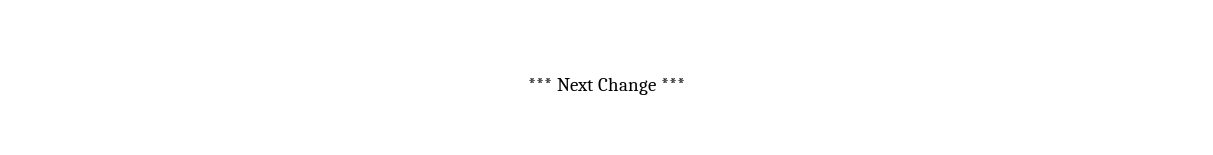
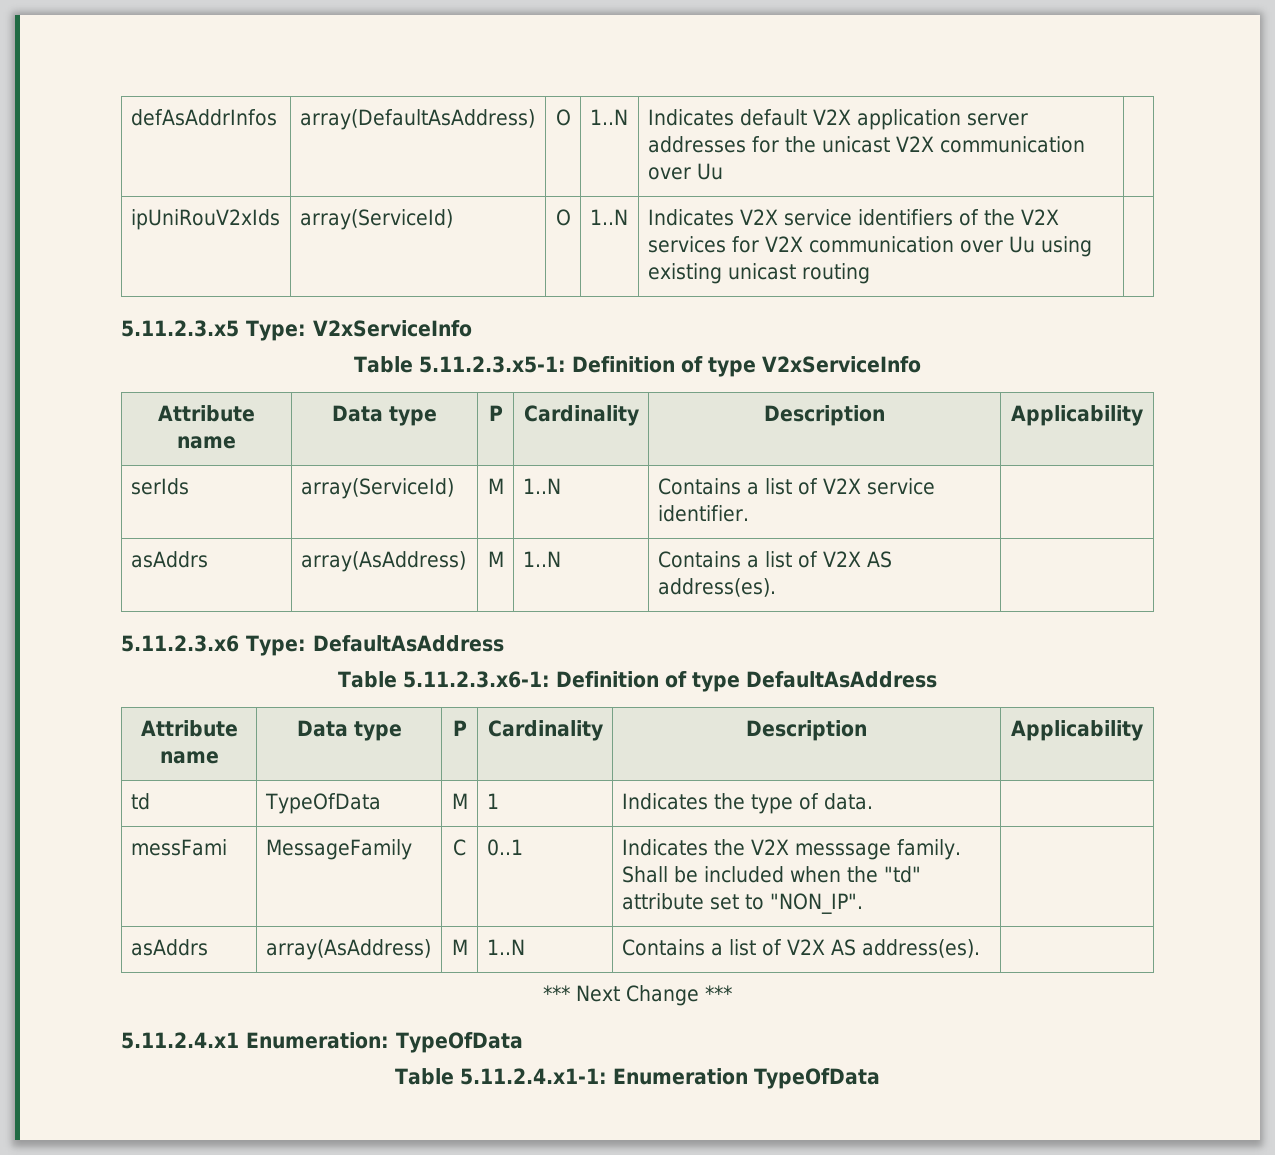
+ defAsAddrInfos | array(DefaultAsAddress) | O | 1..N | Indicates default V2X application server addresses for the unicast V2X communication over Uu |
+ ipUniRouV2xIds | array(ServiceId) | O | 1..N | Indicates V2X service identifiers of the V2X services for V2X communication over Uu using existing unicast routing |
+ 5.11.2.3.x5 Type: V2xServiceInfo
+ Table 5.11.2.3.x5-1: Definition of type V2xServiceInfo
+ Attribute name | Data type | P | Cardinality | Description | Applicability
+ serIds | array(ServiceId) | M | 1..N | Contains a list of V2X service identifier. |
+ asAddrs | array(AsAddress) | M | 1..N | Contains a list of V2X AS address(es). |
+ 5.11.2.3.x6 Type: DefaultAsAddress
+ Table 5.11.2.3.x6-1: Definition of type DefaultAsAddress
+ Attribute name | Data type | P | Cardinality | Description | Applicability
+ td | TypeOfData | M | 1 | Indicates the type of data. |
+ messFami | MessageFamily | C | 0..1 | Indicates the V2X messsage family. Shall be included when the "td" attribute set to "NON_IP". |
+ asAddrs | array(AsAddress) | M | 1..N | Contains a list of V2X AS address(es). |
  *** Next Change ***
+ 5.11.2.4.x1 Enumeration: TypeOfData
+ Table 5.11.2.4.x1-1: Enumeration TypeOfData

